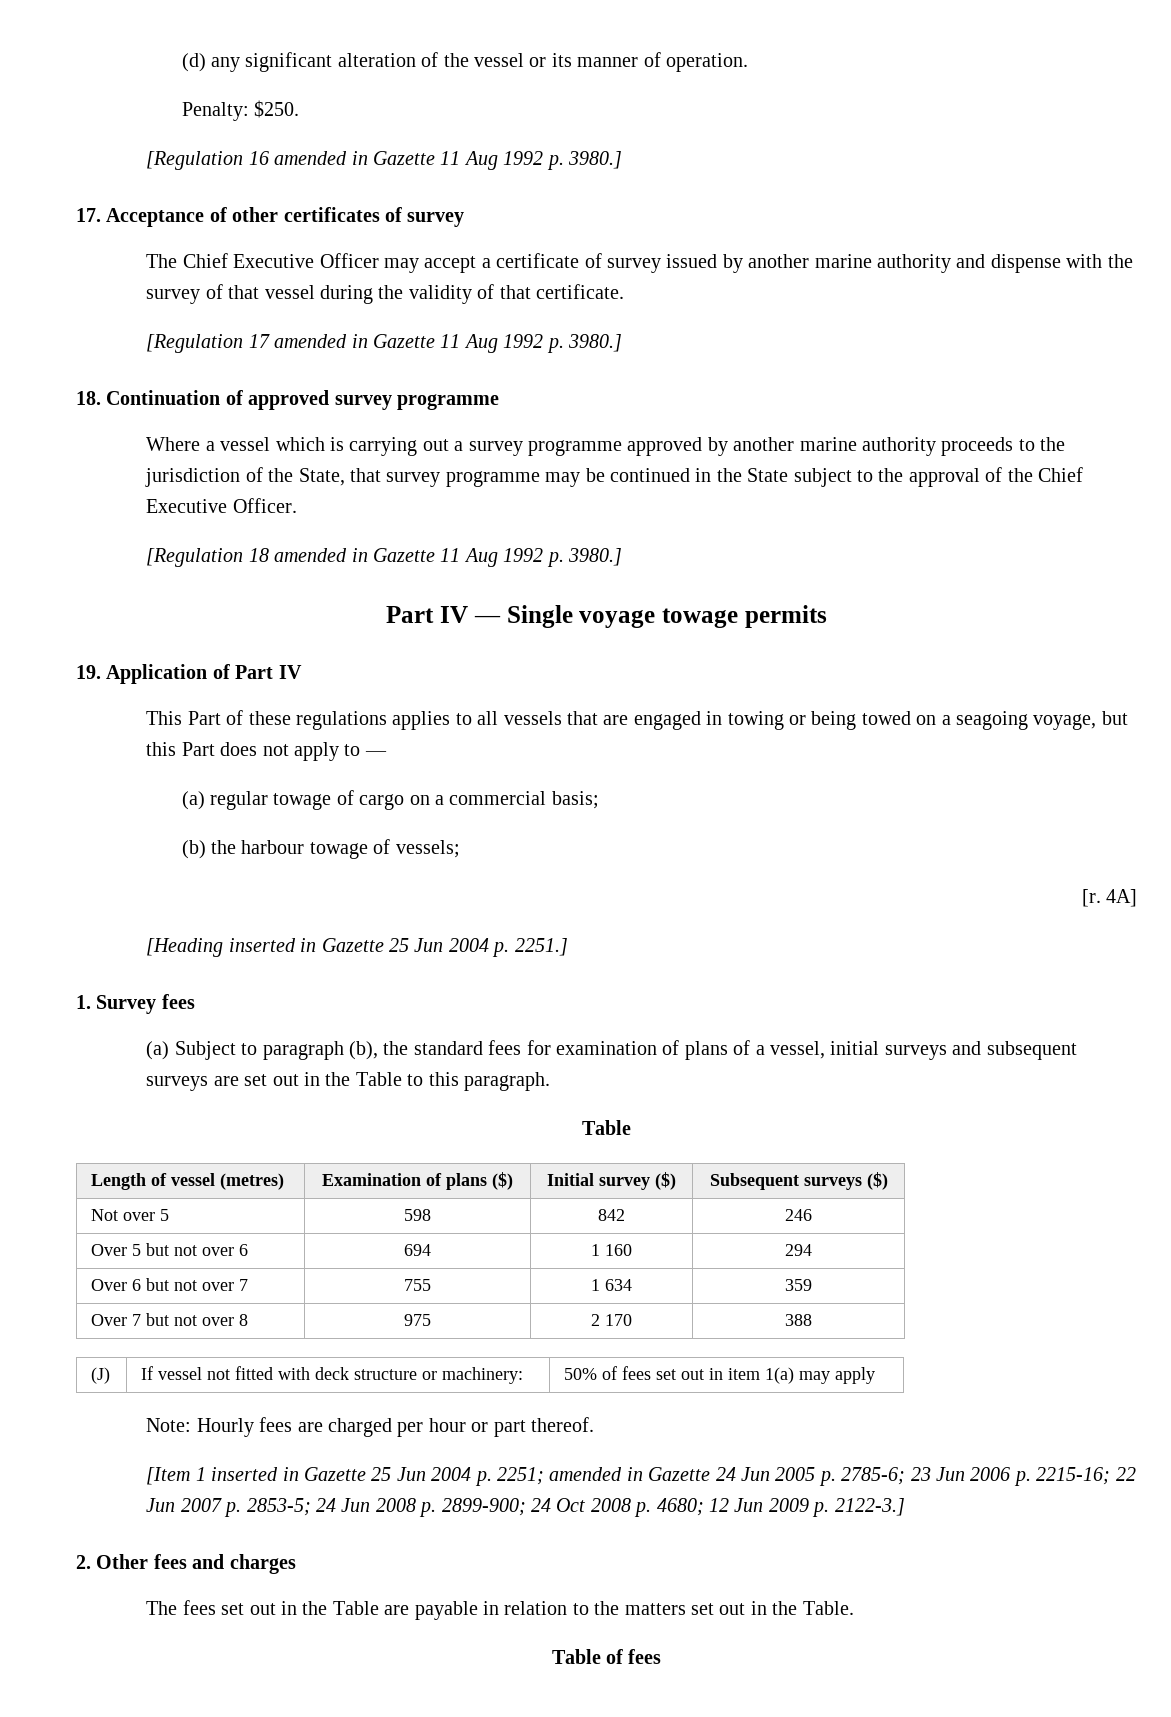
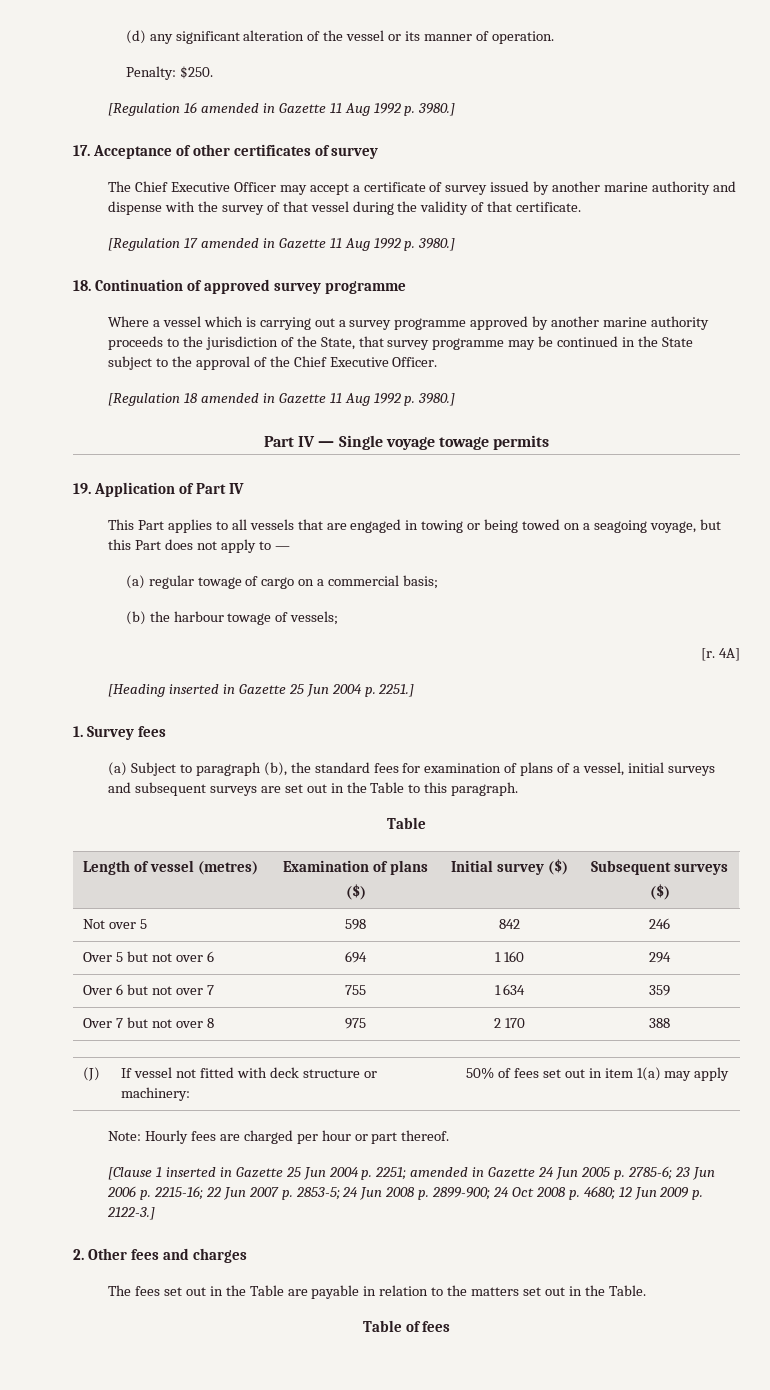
- This Part of these regulations applies to all vessels that are engaged in towing or being towed on a seagoing voyage, but this Part does not apply to —
+ This Part applies to all vessels that are engaged in towing or being towed on a seagoing voyage, but this Part does not apply to —
- Length of vessel (metres) | Examination of plans ($) | Initial survey ($) | Subsequent surveys ($)
+ Length of vessel (metres) | Examination of plans
+ ($) | Initial survey ($) | Subsequent surveys
+ ($)
- [Item 1 inserted in Gazette 25 Jun 2004 p. 2251; amended in Gazette 24 Jun 2005 p. 2785-6; 23 Jun 2006 p. 2215-16; 22 Jun 2007 p. 2853-5; 24 Jun 2008 p. 2899-900; 24 Oct 2008 p. 4680; 12 Jun 2009 p. 2122-3.]
+ [Clause 1 inserted in Gazette 25 Jun 2004 p. 2251; amended in Gazette 24 Jun 2005 p. 2785-6; 23 Jun 2006 p. 2215-16; 22 Jun 2007 p. 2853-5; 24 Jun 2008 p. 2899-900; 24 Oct 2008 p. 4680; 12 Jun 2009 p. 2122-3.]

